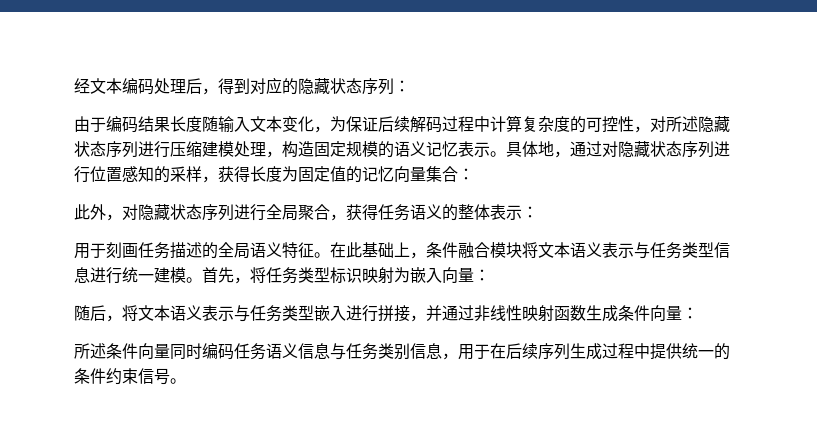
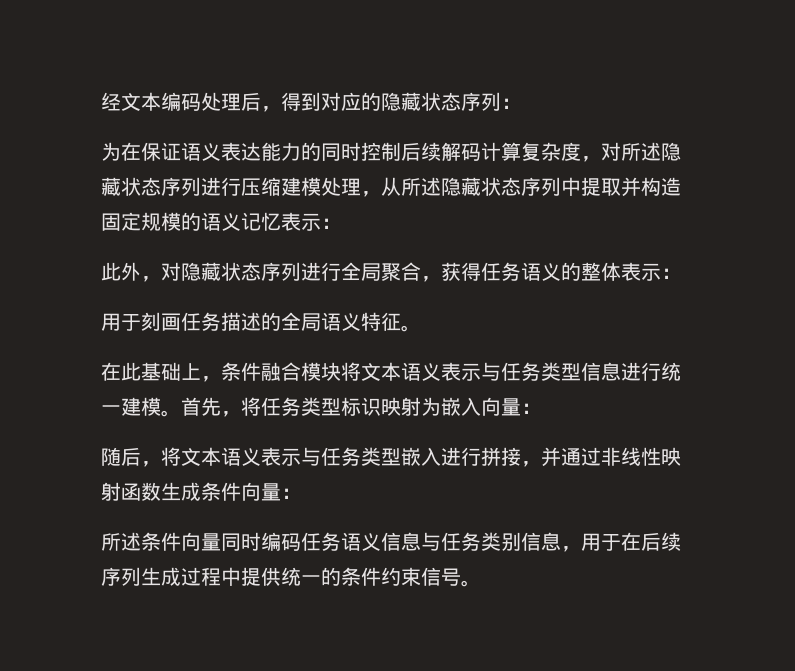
- 由于编码结果长度随输入文本变化，为保证后续解码过程中计算复杂度的可控性，对所述隐藏状态序列进行压缩建模处理，构造固定规模的语义记忆表示。具体地，通过对隐藏状态序列进行位置感知的采样，获得长度为固定值的记忆向量集合：
+ 为在保证语义表达能力的同时控制后续解码计算复杂度，对所述隐藏状态序列进行压缩建模处理，从所述隐藏状态序列中提取并构造固定规模的语义记忆表示：
- 用于刻画任务描述的全局语义特征。在此基础上，条件融合模块将文本语义表示与任务类型信息进行统一建模。
+ 用于刻画任务描述的全局语义特征。
+ 在此基础上，条件融合模块将文本语义表示与任务类型信息进行统一建模。

